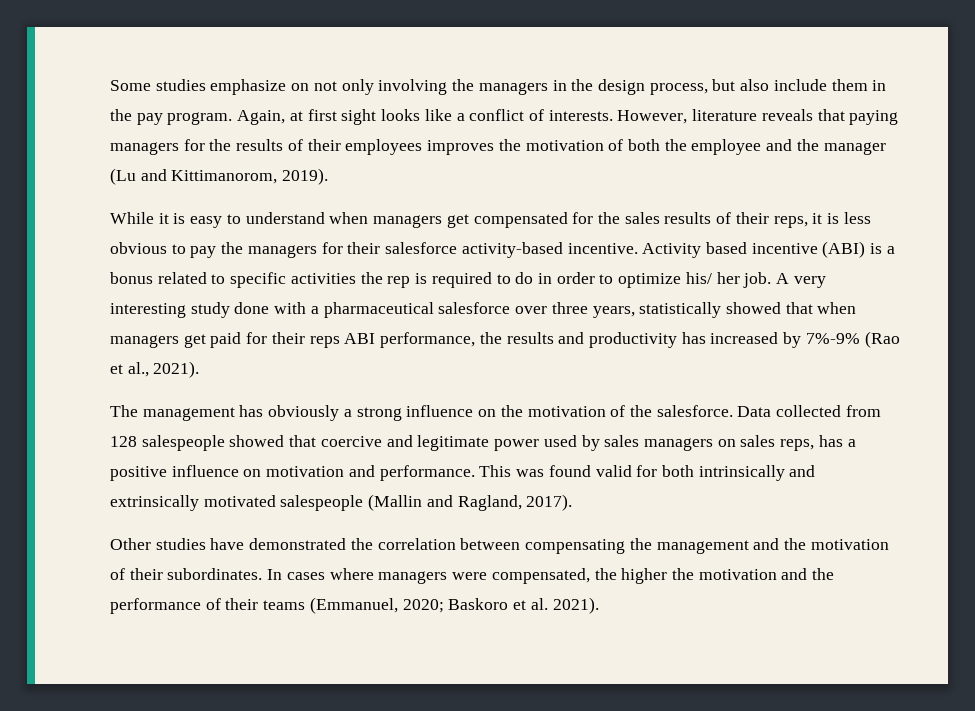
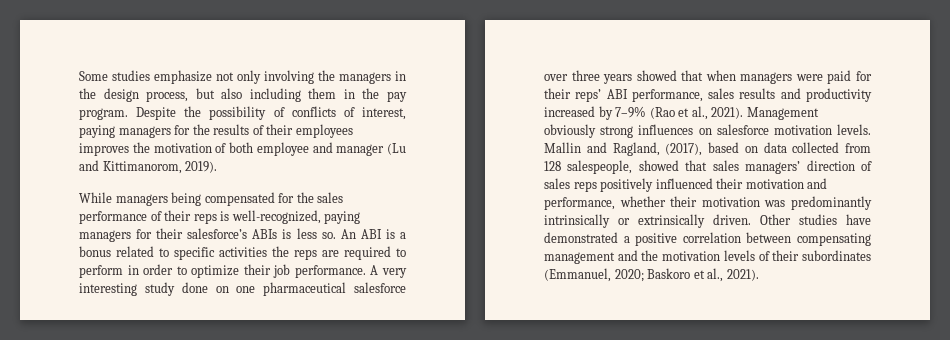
- Some studies emphasize on not only involving the managers in the design process, but also include them in the pay program.
+ Some studies emphasize not only involving the managers in the design process, but also including them in the pay program.
- Again, at first sight looks like a conflict of interests. However, literature reveals that paying managers for the results of their employees improves the motivation of both the employee and the manager (Lu and Kittimanorom, 2019).
+ Despite the possibility of conflicts of interest, paying managers for the results of their employees improves the motivation of both employee and manager (Lu and Kittimanorom, 2019).
- While it is easy to understand when managers get compensated for the sales results of their reps, it is less obvious to pay the managers for their salesforce activity-based incentive. Activity based incentive (ABI) is a bonus related to specific activities the rep is required to do in order to optimize his/ her job.
+ While managers being compensated for the sales performance of their reps is well-recognized, paying managers for their salesforce’s ABIs is less so. An ABI is a bonus related to specific activities the reps are required to perform in order to optimize their job performance.
- A very interesting study done with a pharmaceutical salesforce over three years, statistically showed that when managers get paid for their reps ABI performance, the results and productivity has increased by 7%-9% (Rao et al., 2021).
- The management has obviously a strong influence on the motivation of the salesforce. Data collected from 128 salespeople showed that coercive and legitimate power used by sales managers on sales reps, has a positive influence on motivation and performance. This was found valid for both intrinsically and extrinsically motivated salespeople (Mallin and Ragland, 2017).
- Other studies have demonstrated the correlation between compensating the management and the motivation of their subordinates. In cases where managers were compensated, the higher the motivation and the performance of their teams (Emmanuel, 2020; Baskoro et al. 2021).
+ A very interesting study done on one pharmaceutical salesforce over three years showed that when managers were paid for their reps’ ABI performance, sales results and productivity increased by 7–9% (Rao et al., 2021). Management obviously strong influences on salesforce motivation levels. Mallin and Ragland, (2017), based on data collected from 128 salespeople, showed that sales managers’ direction of sales reps positively influenced their motivation and performance, whether their motivation was predominantly intrinsically or extrinsically driven. Other studies have demonstrated a positive correlation between compensating management and the motivation levels of their subordinates (Emmanuel, 2020; Baskoro et al., 2021).

